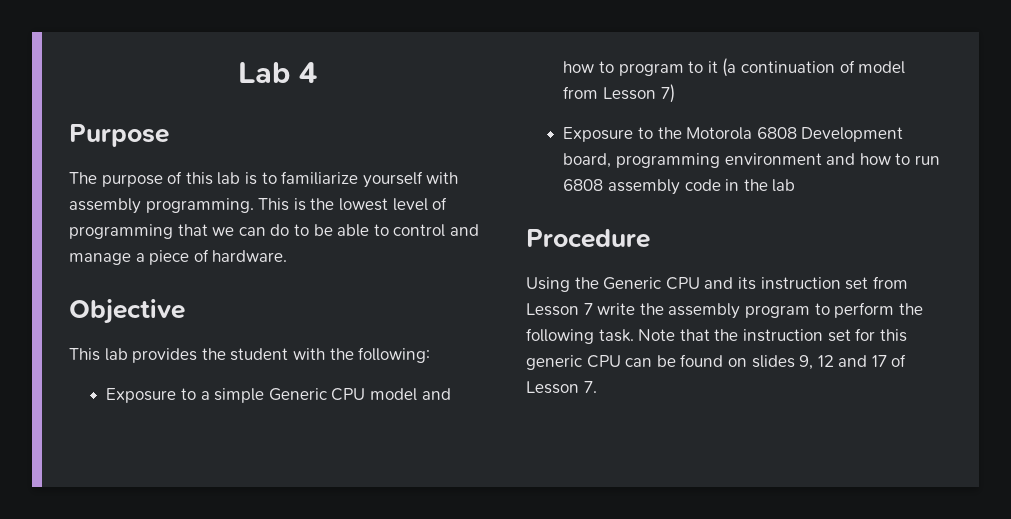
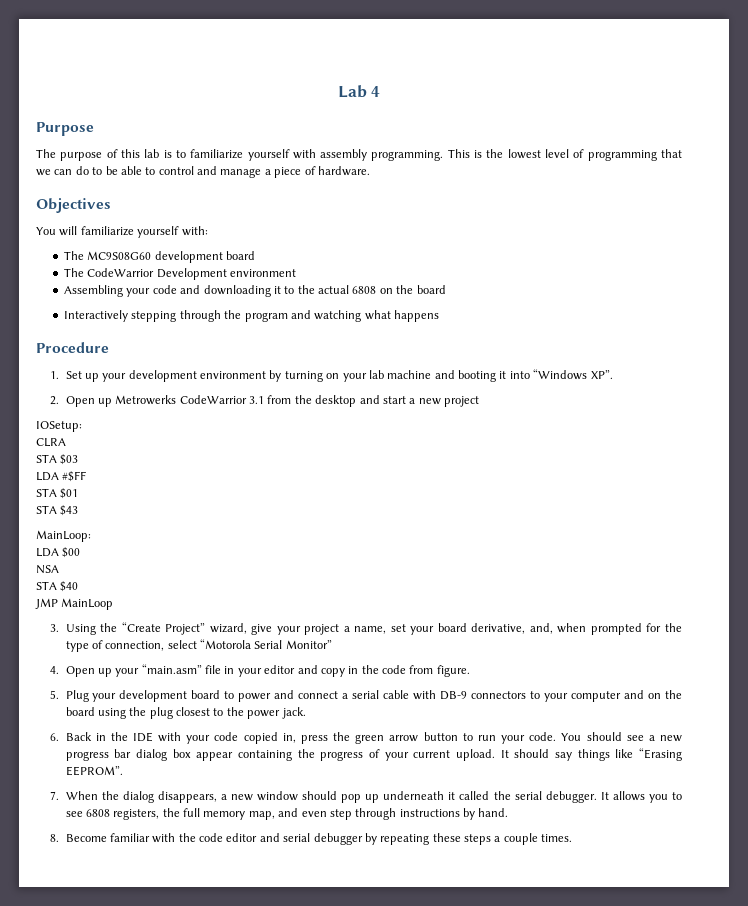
- Objective
- This lab provides the student with the following:
- Exposure to a simple Generic CPU model and how to program to it (a continuation of model from Lesson 7)
- Exposure to the Motorola 6808 Development board, programming environment and how to run 6808 assembly code in the lab
+ Objectives
+ You will familiarize yourself with:
+ The MC9S08G60 development board
+ The CodeWarrior Development environment
+ Assembling your code and downloading it to the actual 6808 on the board
+ Interactively stepping through the program and watching what happens
  Procedure
- Using the Generic CPU and its instruction set from Lesson 7 write the assembly program to perform the following task. Note that the instruction set for this generic CPU can be found on slides 9, 12 and 17 of Lesson 7.
+ 1. Set up your development environment by turning on your lab machine and booting it into “Windows XP”.
+ 2. Open up Metrowerks CodeWarrior 3.1 from the desktop and start a new project
+ IOSetup:
+ CLRA
+ STA $03
+ LDA #$FF
+ STA $01
+ STA $43
+ MainLoop:
+ LDA $00
+ NSA
+ STA $40
+ JMP MainLoop
+ 3. Using the “Create Project” wizard, give your project a name, set your board derivative, and, when prompted for the type of connection, select “Motorola Serial Monitor”
+ 4. Open up your “main.asm” file in your editor and copy in the code from figure.
+ 5. Plug your development board to power and connect a serial cable with DB-9 connectors to your computer and on the board using the plug closest to the power jack.
+ 6. Back in the IDE with your code copied in, press the green arrow button to run your code. You should see a new progress bar dialog box appear containing the progress of your current upload. It should say things like “Erasing EEPROM”.
+ 7. When the dialog disappears, a new window should pop up underneath it called the serial debugger. It allows you to see 6808 registers, the full memory map, and even step through instructions by hand.
+ 8. Become familiar with the code editor and serial debugger by repeating these steps a couple times.

